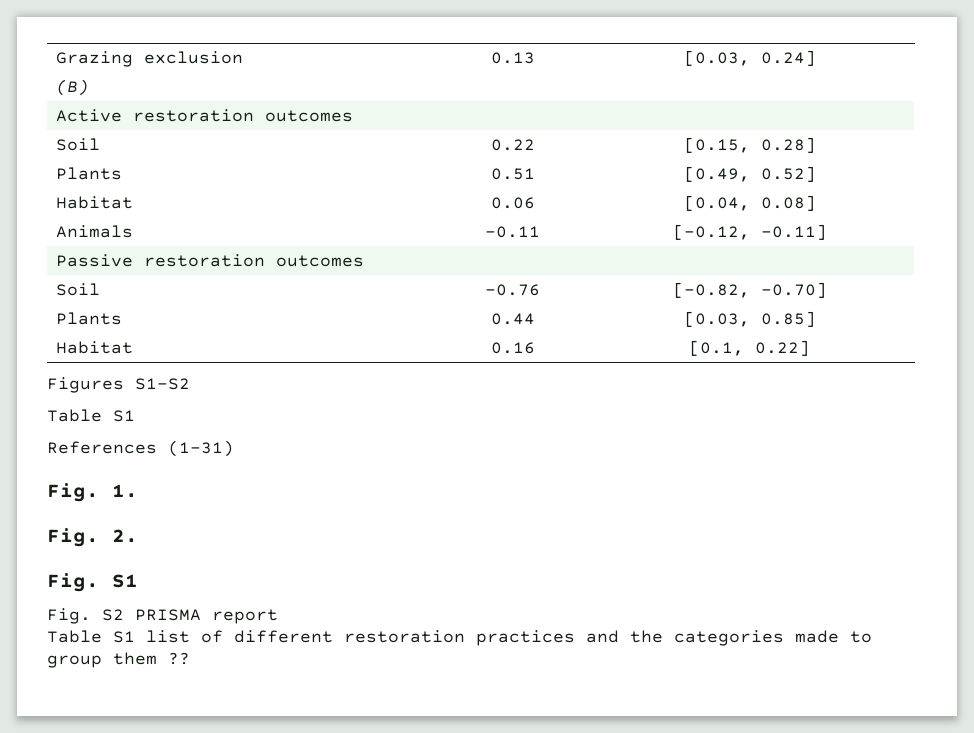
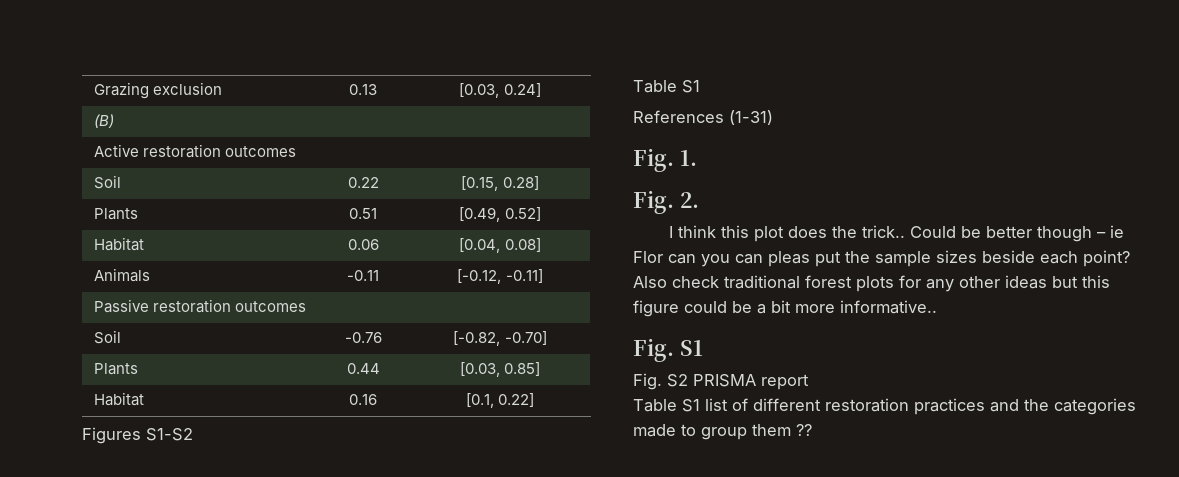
+ I think this plot does the trick.. Could be better though – ie Flor can you can pleas put the sample sizes beside each point? Also check traditional forest plots for any other ideas but this figure could be a bit more informative..

